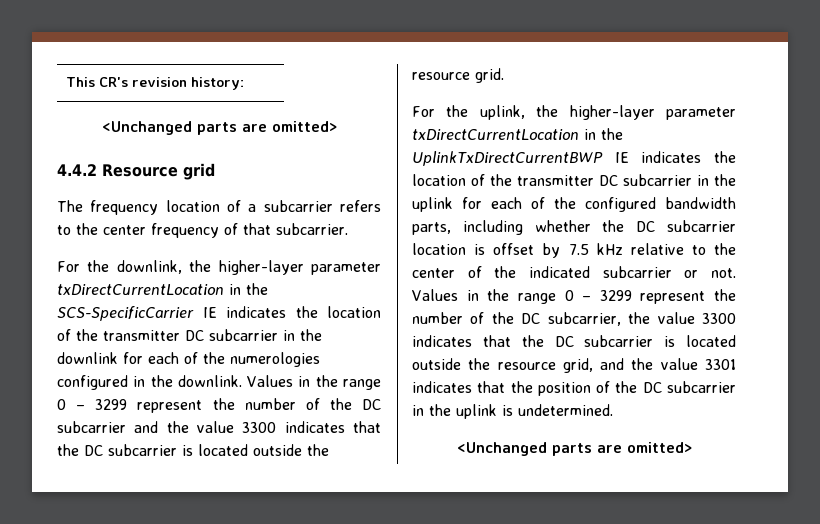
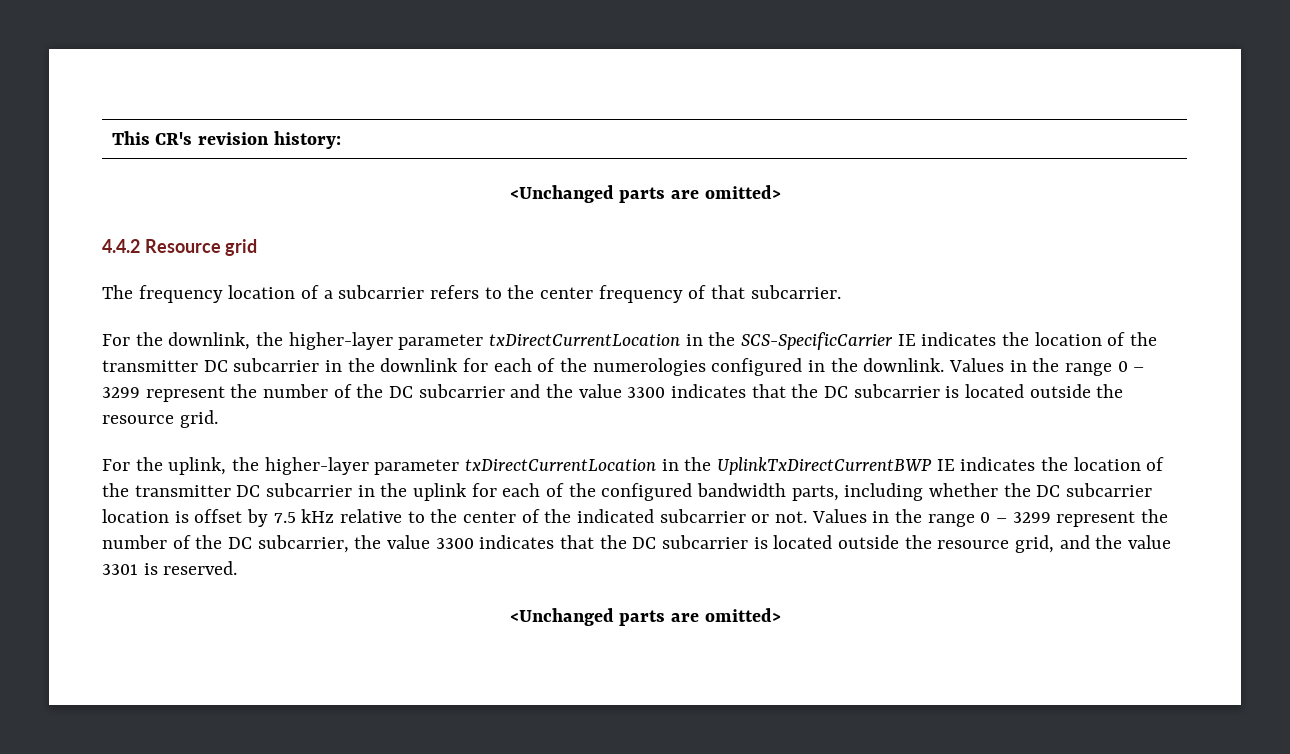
- Values in the range 0 – 3299 represent the number of the DC subcarrier, the value 3300 indicates that the DC subcarrier is located outside the resource grid, and the value 3301 indicates that the position of the DC subcarrier in the uplink is undetermined.
+ Values in the range 0 – 3299 represent the number of the DC subcarrier, the value 3300 indicates that the DC subcarrier is located outside the resource grid, and the value 3301 is reserved.

